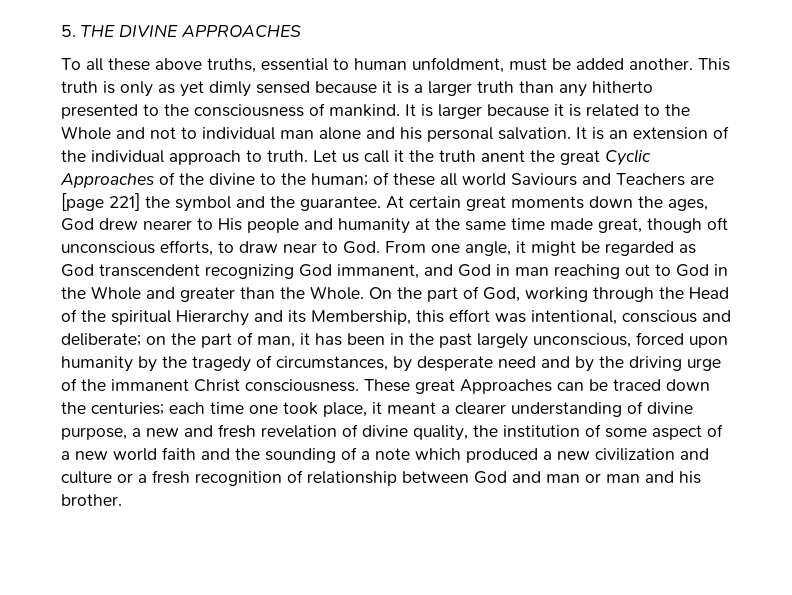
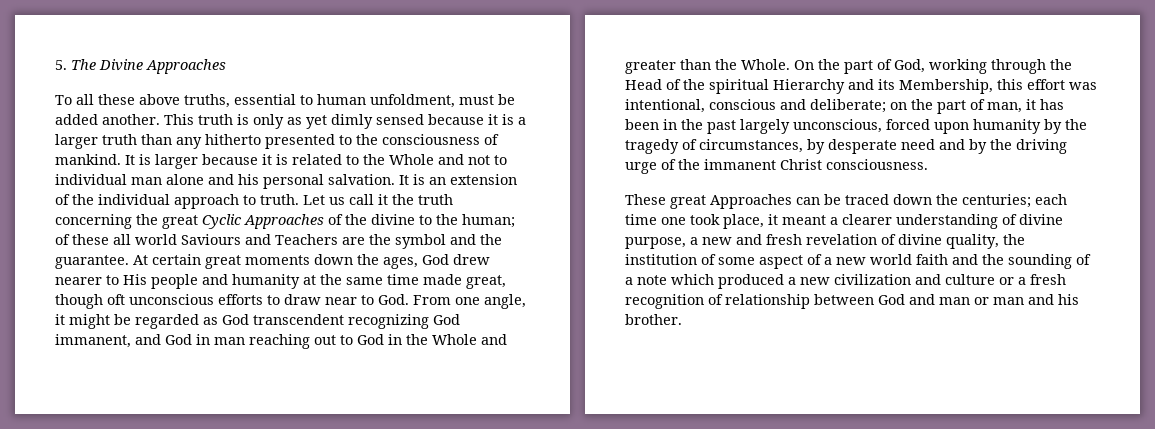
- 5. THE DIVINE APPROACHES
+ 5. The Divine Approaches
- Let us call it the truth anent the great Cyclic Approaches of the divine to the human; of these all world Saviours and Teachers are [page 221] the symbol and the guarantee.
+ Let us call it the truth concerning the great Cyclic Approaches of the divine to the human; of these all world Saviours and Teachers are the symbol and the guarantee.
- At certain great moments down the ages, God drew nearer to His people and humanity at the same time made great, though oft unconscious efforts, to draw near to God. From one angle, it might be regarded as God transcendent recognizing God immanent, and God in man reaching out to God in the Whole and greater than the Whole.
+ At certain great moments down the ages, God drew nearer to His people and humanity at the same time made great, though oft unconscious efforts to draw near to God. From one angle, it might be regarded as God transcendent recognizing God immanent, and God in man reaching out to God in the Whole and greater than the Whole.
- on the part of man, it has been in the past largely unconscious, forced upon humanity by the tragedy of circumstances, by desperate need and by the driving urge of the immanent Christ consciousness. These great Approaches can be traced down the centuries;
+ on the part of man, it has been in the past largely unconscious, forced upon humanity by the tragedy of circumstances, by desperate need and by the driving urge of the immanent Christ consciousness.
+ These great Approaches can be traced down the centuries;

